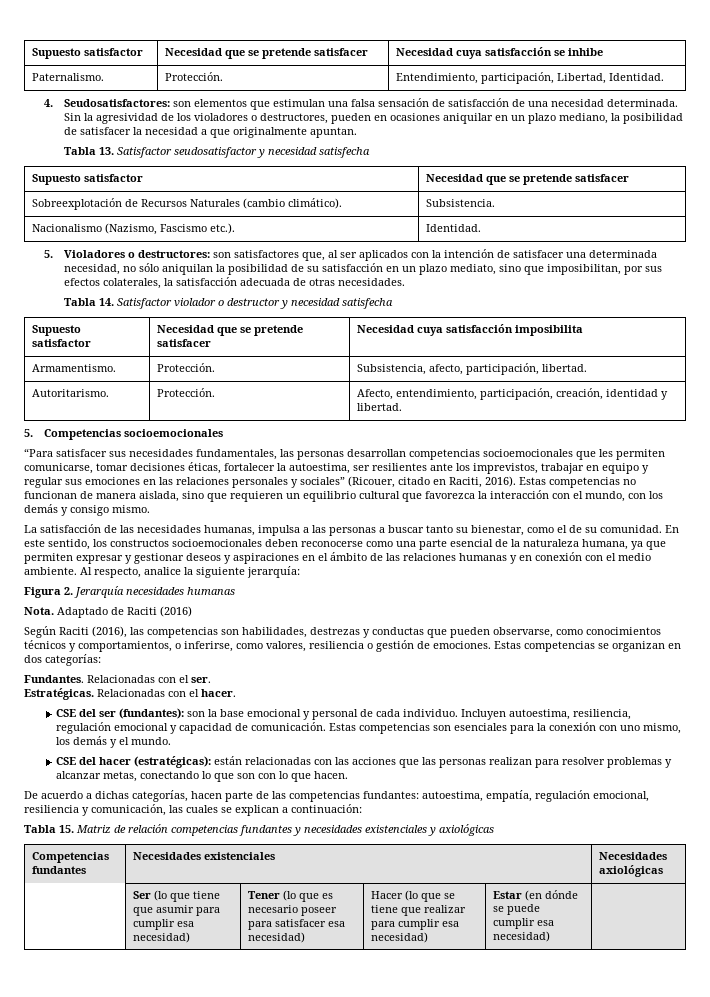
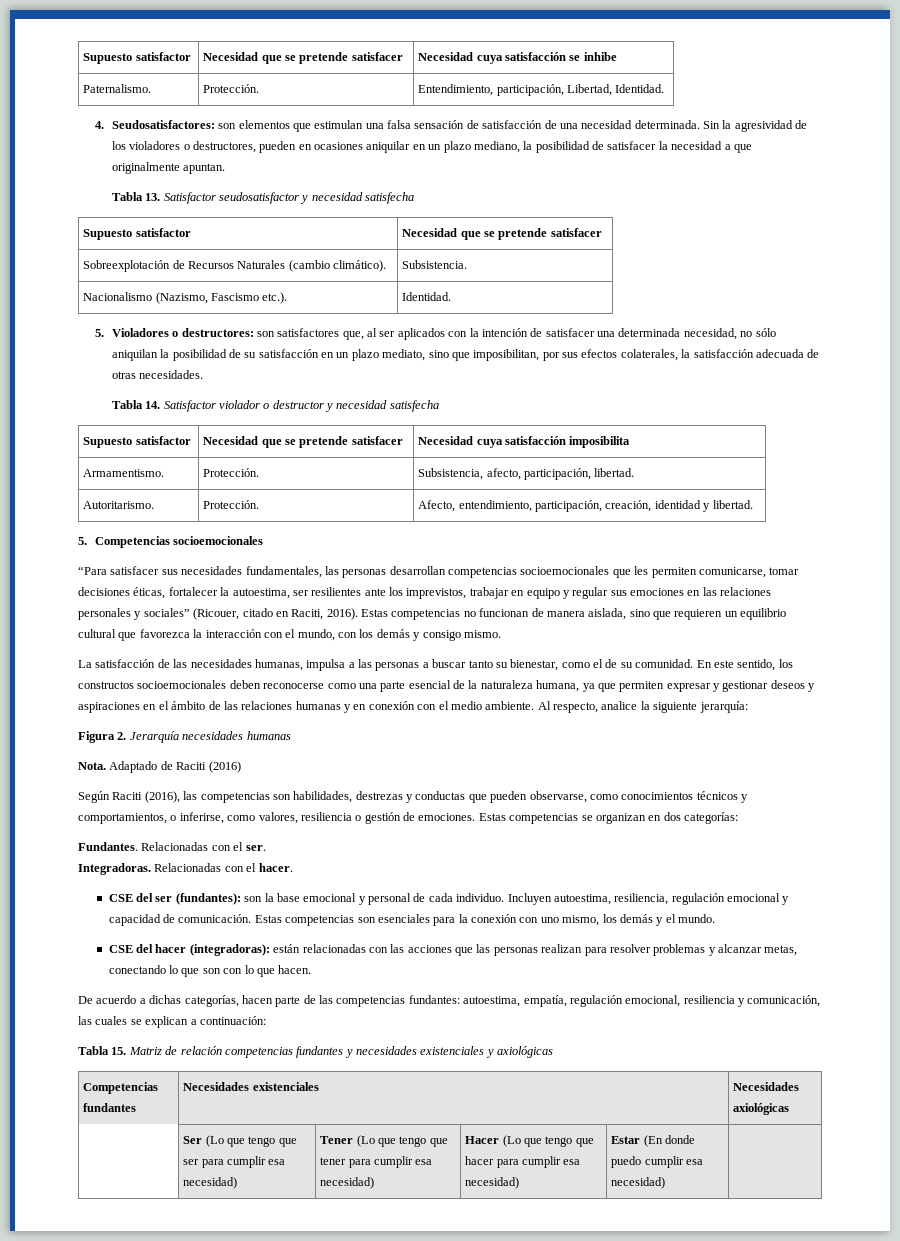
- Estratégicas.
+ Integradoras.
- CSE del hacer (estratégicas): están relacionadas con las acciones que las personas realizan para resolver problemas y alcanzar metas, conectando lo que son con lo que hacen.
+ CSE del hacer (integradoras): están relacionadas con las acciones que las personas realizan para resolver problemas y alcanzar metas, conectando lo que son con lo que hacen.
- | Ser (lo que tiene que asumir para cumplir esa necesidad) | Tener (lo que es necesario poseer para satisfacer esa necesidad) | Hacer (lo que se tiene que realizar para cumplir esa necesidad) | Estar (en dónde se puede cumplir esa necesidad) |
+ | Ser (Lo que tengo que ser para cumplir esa necesidad) | Tener (Lo que tengo que tener para cumplir esa necesidad) | Hacer (Lo que tengo que hacer para cumplir esa necesidad) | Estar (En donde puedo cumplir esa necesidad) |

